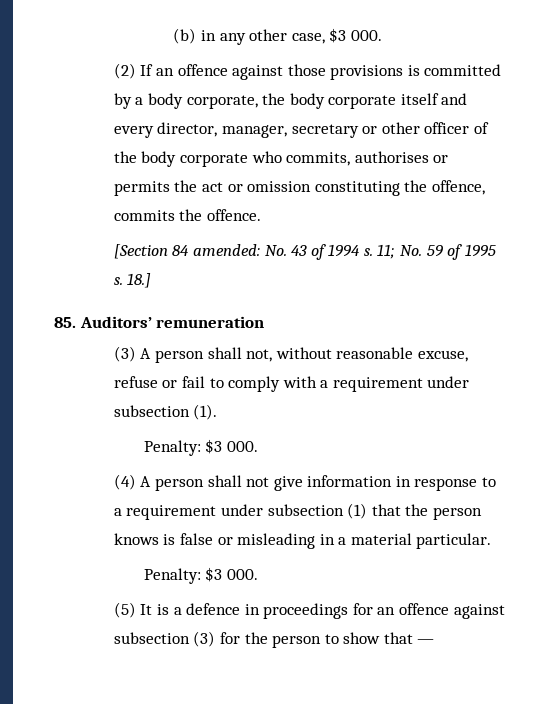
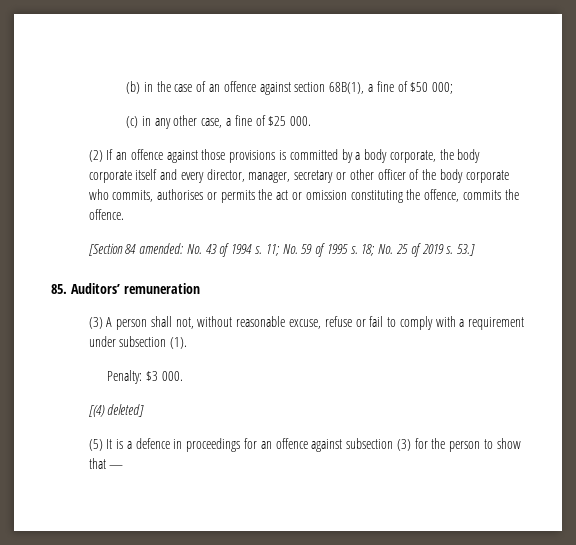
- (b) in any other case, $3 000.
+ (b) in the case of an offence against section 68B(1), a fine of $50 000;
+ (c) in any other case, a fine of $25 000.
- 18.]
+ 18; No. 25 of 2019 s. 53.]
- (4) A person shall not give information in response to a requirement under subsection (1) that the person knows is false or misleading in a material particular.
- Penalty: $3 000.
+ [(4) deleted]

